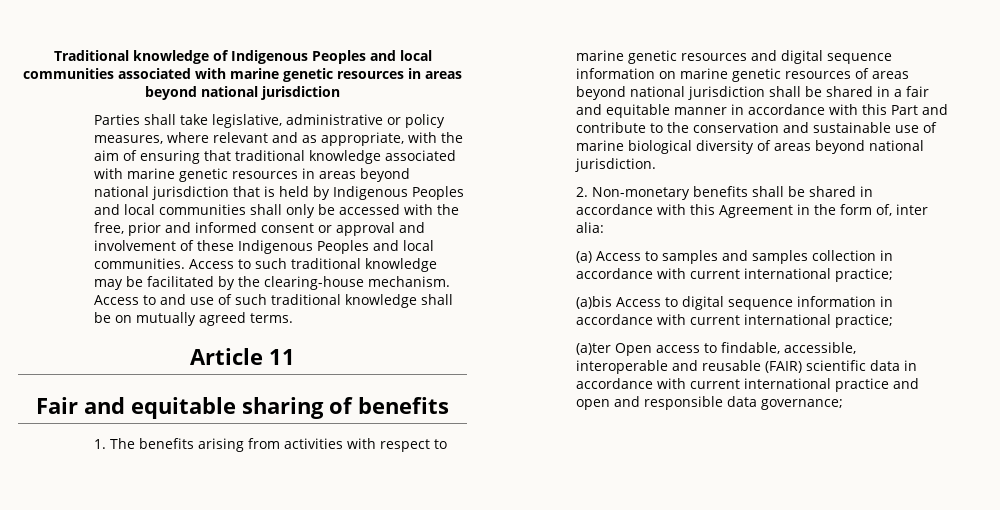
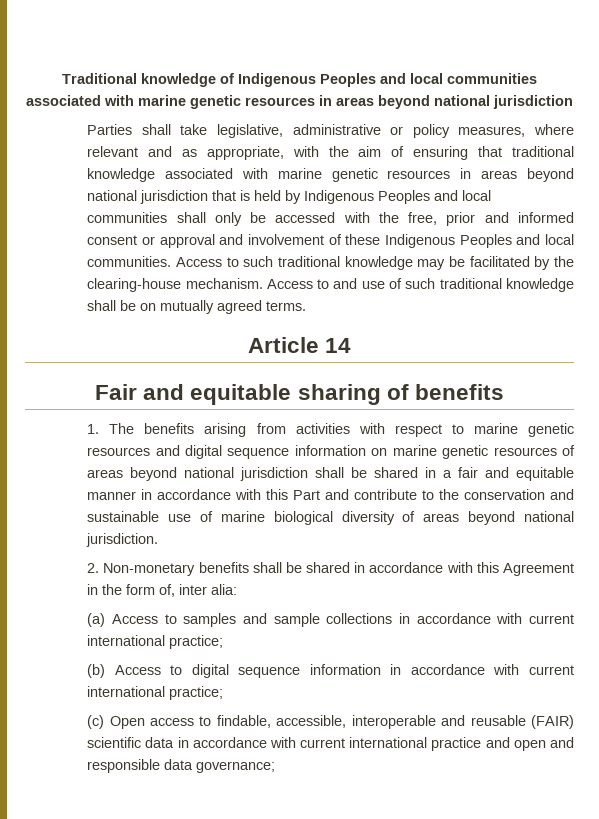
- Article 11
+ Article 14
- (a) Access to samples and samples collection in accordance with current international practice;
- (a)bis Access to digital sequence information in accordance with current international practice;
+ (a) Access to samples and sample collections in accordance with current international practice;
+ (b) Access to digital sequence information in accordance with current international practice;
- (a)ter Open access to findable, accessible, interoperable and reusable (FAIR) scientific data in accordance with current international practice and open and responsible data governance;
+ (c) Open access to findable, accessible, interoperable and reusable (FAIR) scientific data in accordance with current international practice and open and responsible data governance;

